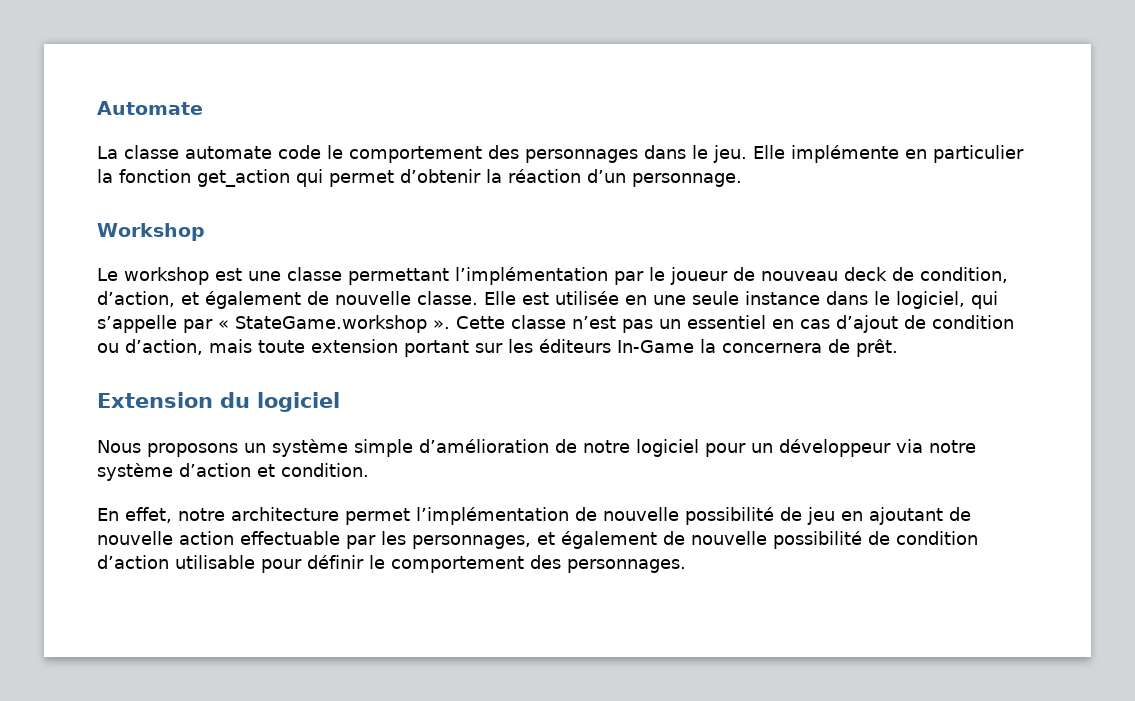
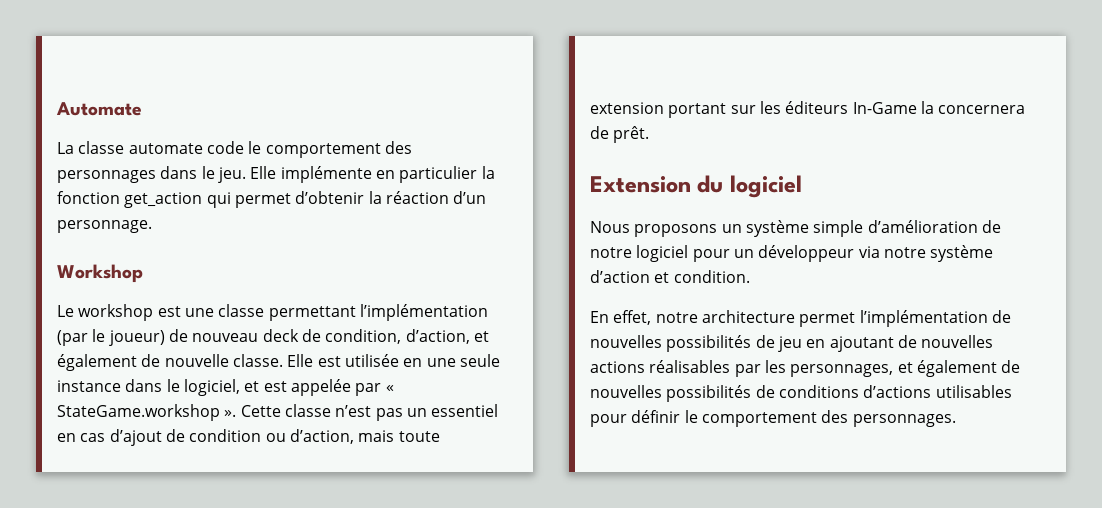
- Le workshop est une classe permettant l’implémentation par le joueur de nouveau deck de condition, d’action, et également de nouvelle classe.
+ Le workshop est une classe permettant l’implémentation (par le joueur) de nouveau deck de condition, d’action, et également de nouvelle classe.
- Elle est utilisée en une seule instance dans le logiciel, qui s’appelle par « StateGame.workshop ».
+ Elle est utilisée en une seule instance dans le logiciel, et est appelée par « StateGame.workshop ».
- En effet, notre architecture permet l’implémentation de nouvelle possibilité de jeu en ajoutant de nouvelle action effectuable par les personnages, et également de nouvelle possibilité de condition d’action utilisable pour définir le comportement des personnages.
+ En effet, notre architecture permet l’implémentation de nouvelles possibilités de jeu en ajoutant de nouvelles actions réalisables par les personnages, et également de nouvelles possibilités de conditions d’actions utilisables pour définir le comportement des personnages.

